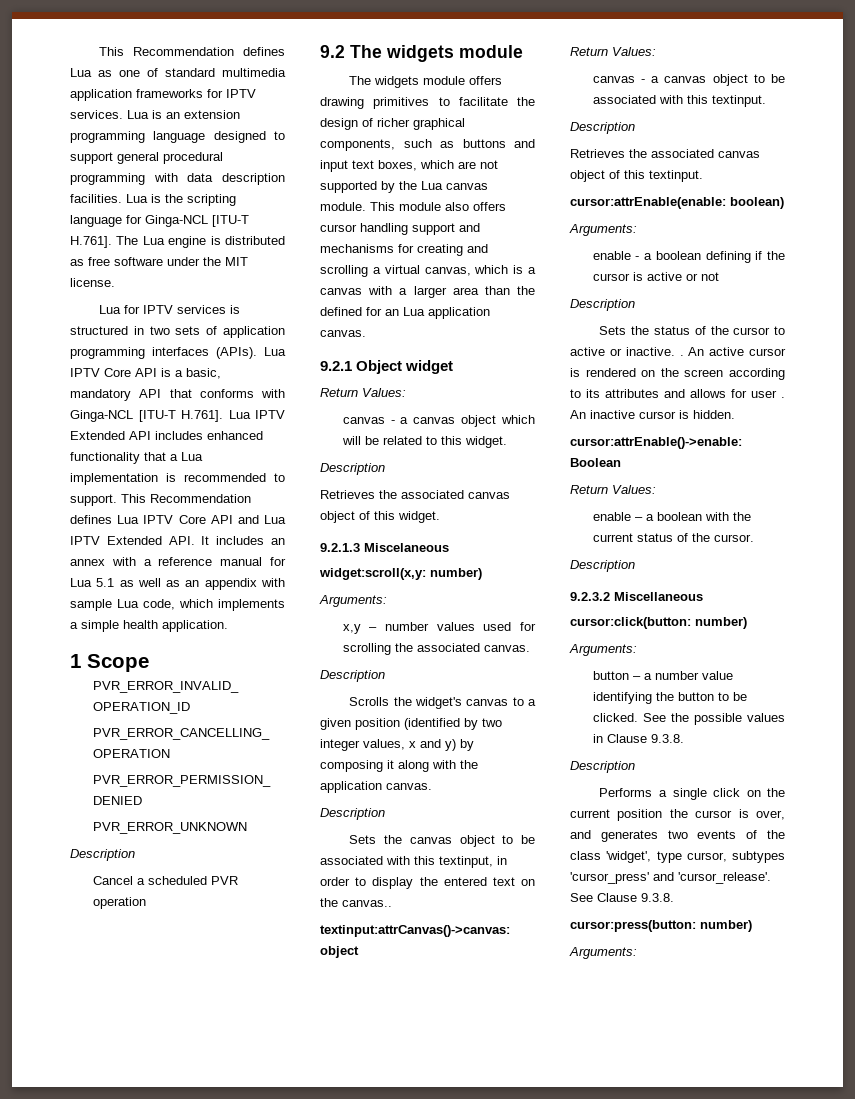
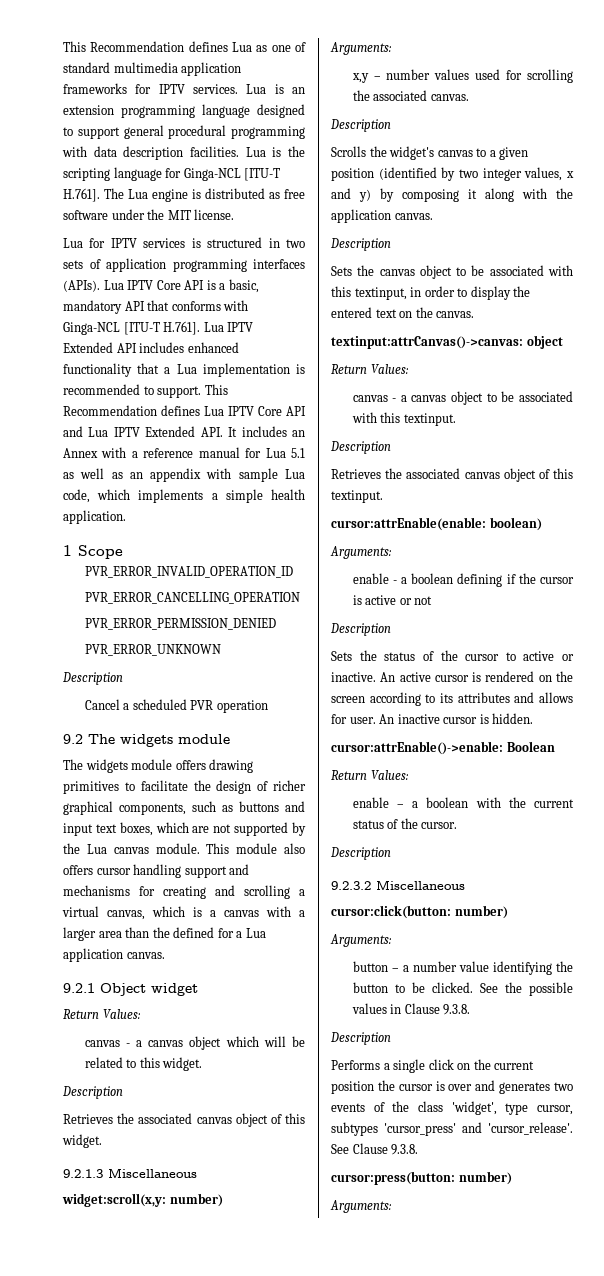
- This Recommendation defines Lua IPTV Core API and Lua IPTV Extended API. It includes an annex with a reference manual for Lua 5.1 as well as an appendix with sample Lua code, which implements a simple health application.
+ This Recommendation defines Lua IPTV Core API and Lua IPTV Extended API. It includes an Annex with a reference manual for Lua 5.1 as well as an appendix with sample Lua code, which implements a simple health application.
- This module also offers cursor handling support and mechanisms for creating and scrolling a virtual canvas, which is a canvas with a larger area than the defined for an Lua application canvas.
+ This module also offers cursor handling support and mechanisms for creating and scrolling a virtual canvas, which is a canvas with a larger area than the defined for a Lua application canvas.
- 9.2.1.3 Miscelaneous
+ 9.2.1.3 Miscellaneous
- Sets the canvas object to be associated with this textinput, in order to display the entered text on the canvas..
+ Sets the canvas object to be associated with this textinput, in order to display the entered text on the canvas.
- Sets the status of the cursor to active or inactive. .
+ Sets the status of the cursor to active or inactive.
- An active cursor is rendered on the screen according to its attributes and allows for user .
+ An active cursor is rendered on the screen according to its attributes and allows for user.
- Performs a single click on the current position the cursor is over, and generates two events of the class 'widget', type cursor, subtypes 'cursor_press' and 'cursor_release'.
+ Performs a single click on the current position the cursor is over and generates two events of the class 'widget', type cursor, subtypes 'cursor_press' and 'cursor_release'.

